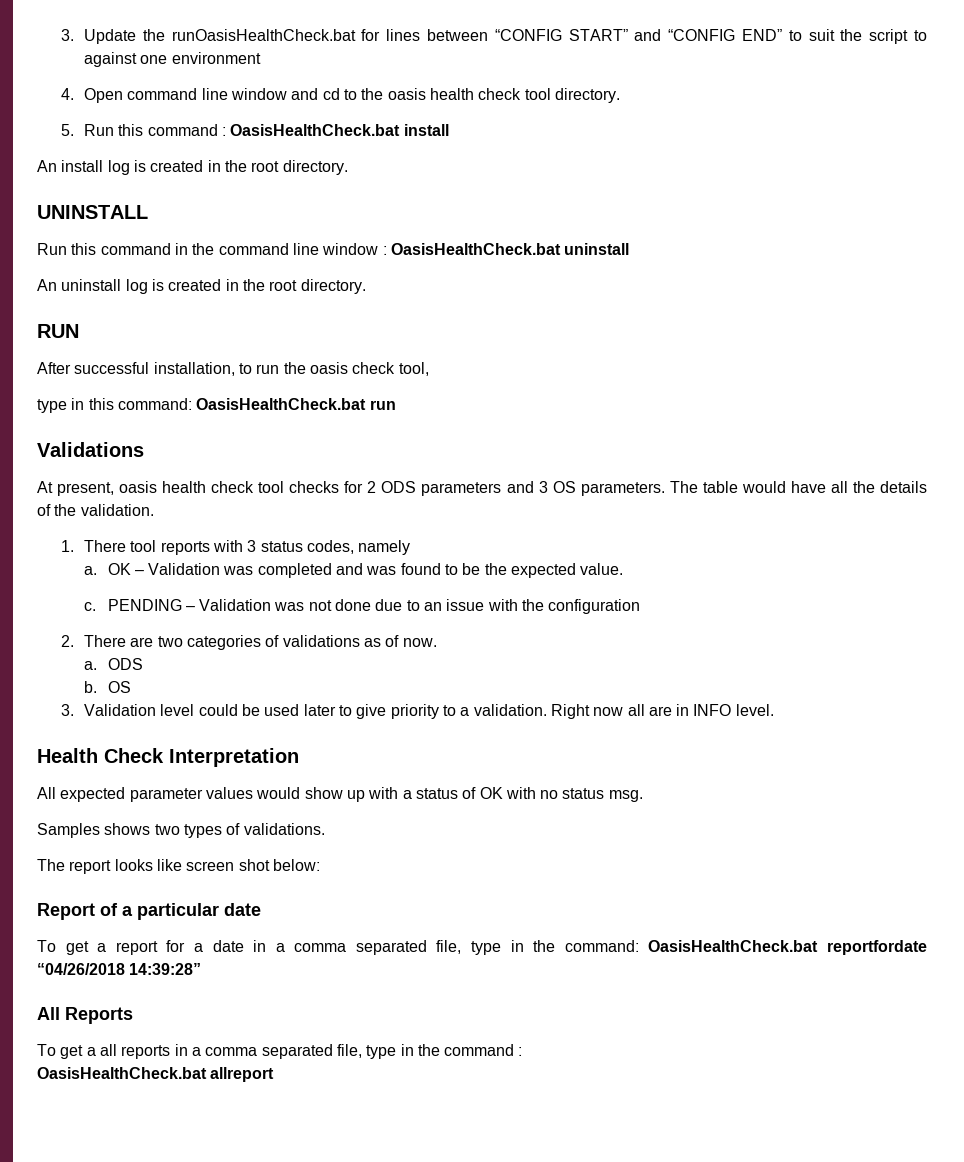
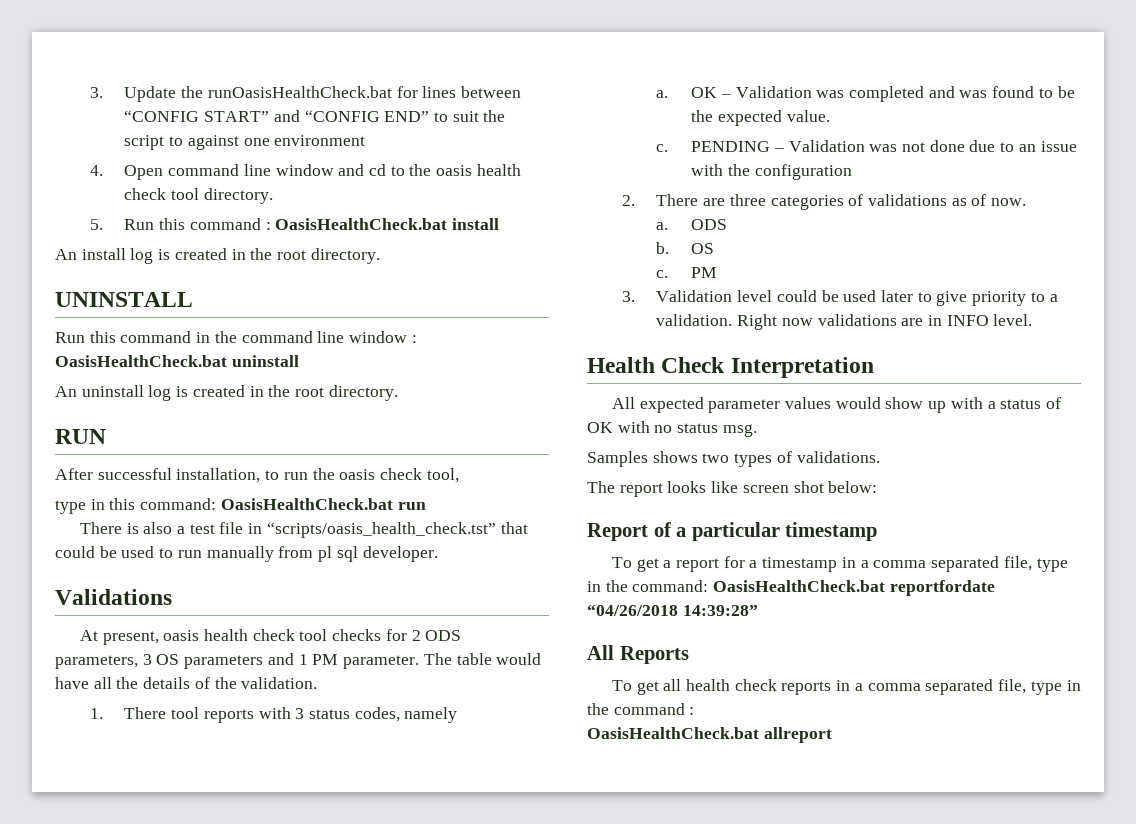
+ There is also a test file in “scripts/oasis_health_check.tst” that could be used to run manually from pl sql developer.
- At present, oasis health check tool checks for 2 ODS parameters and 3 OS parameters.
+ At present, oasis health check tool checks for 2 ODS parameters, 3 OS parameters and 1 PM parameter.
- 2. There are two categories of validations as of now.
+ 2. There are three categories of validations as of now.
+ c. PM
- Right now all are in INFO level.
+ Right now validations are in INFO level.
- Report of a particular date
+ Report of a particular timestamp
- To get a report for a date in a comma separated file, type in the command: OasisHealthCheck.bat reportfordate “04/26/2018 14:39:28”
+ To get a report for a timestamp in a comma separated file, type in the command: OasisHealthCheck.bat reportfordate “04/26/2018 14:39:28”
- To get a all reports in a comma separated file, type in the command :
+ To get all health check reports in a comma separated file, type in the command :

